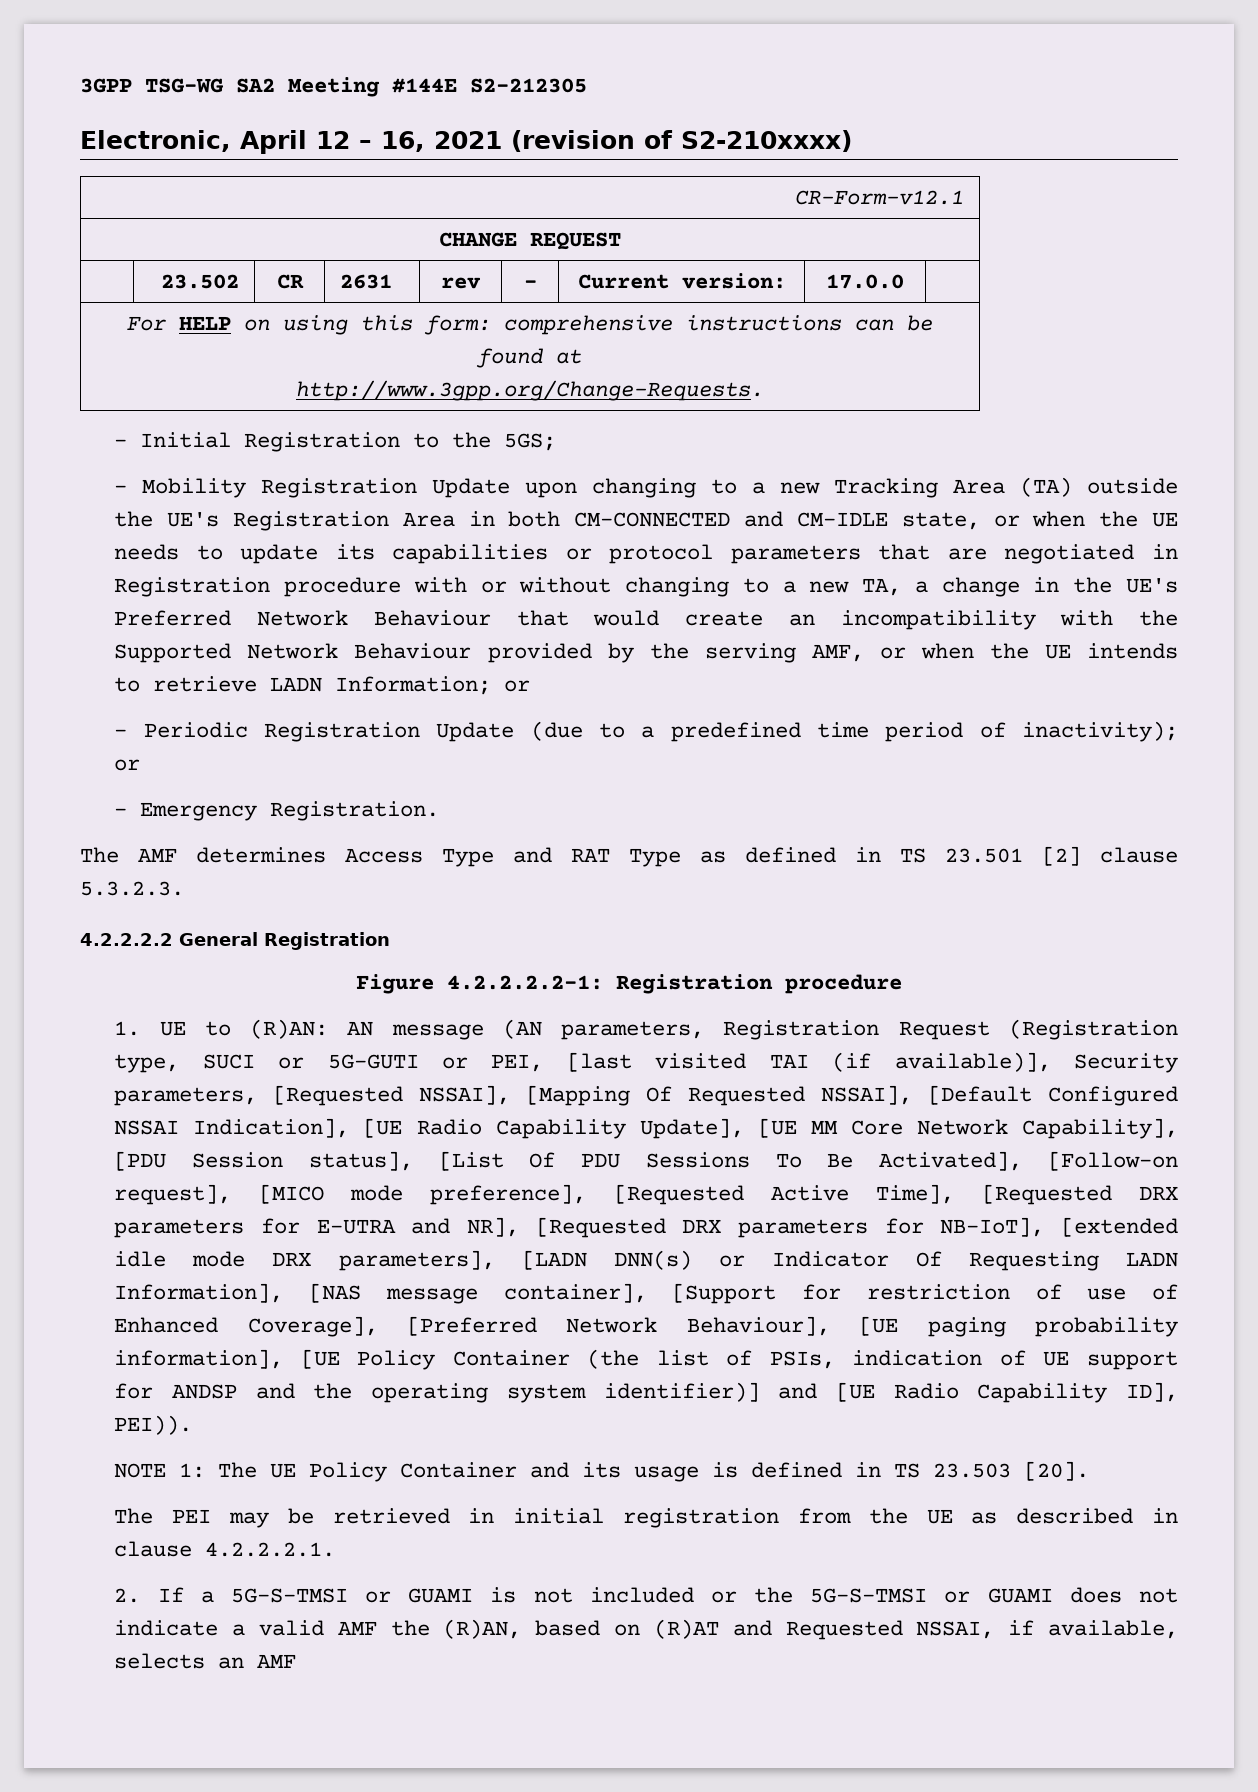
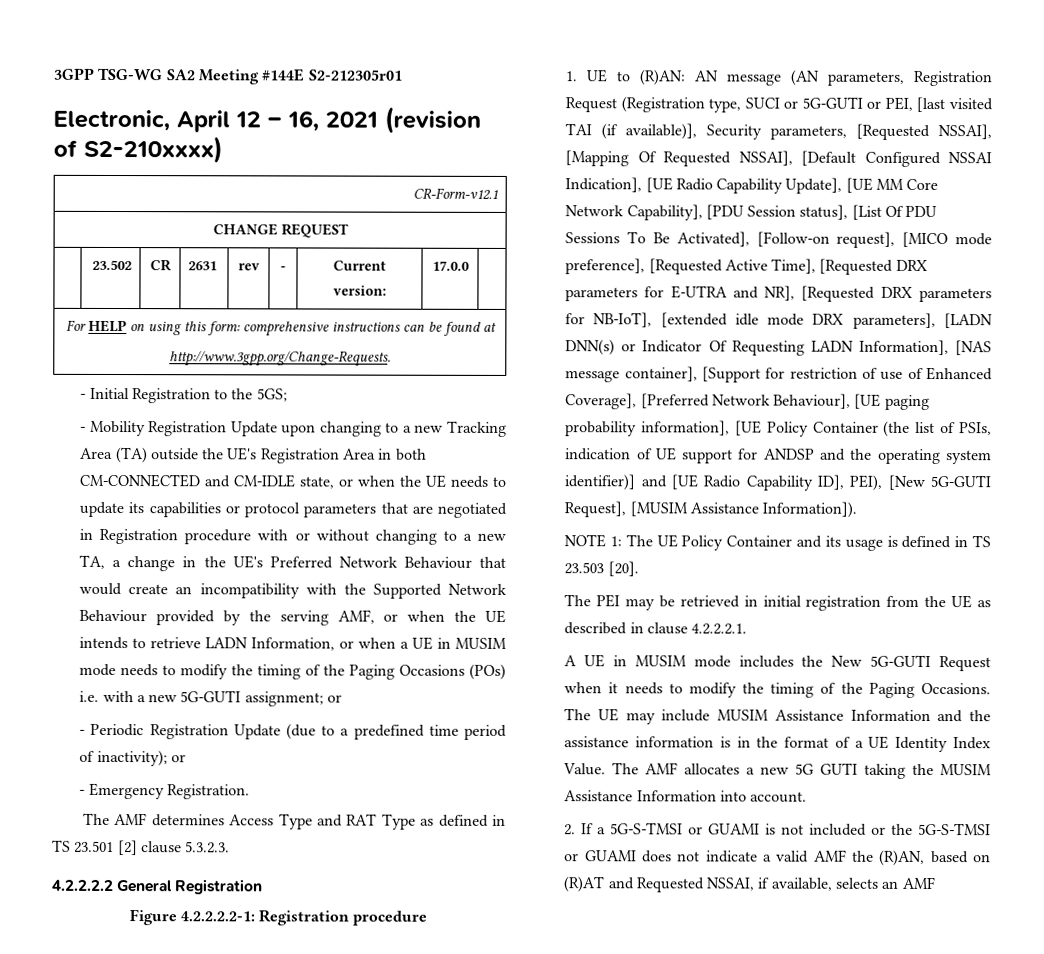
- 3GPP TSG-WG SA2 Meeting #144E S2-212305
+ 3GPP TSG-WG SA2 Meeting #144E S2-212305r01
- - Mobility Registration Update upon changing to a new Tracking Area (TA) outside the UE's Registration Area in both CM-CONNECTED and CM-IDLE state, or when the UE needs to update its capabilities or protocol parameters that are negotiated in Registration procedure with or without changing to a new TA, a change in the UE's Preferred Network Behaviour that would create an incompatibility with the Supported Network Behaviour provided by the serving AMF, or when the UE intends to retrieve LADN Information;
+ - Mobility Registration Update upon changing to a new Tracking Area (TA) outside the UE's Registration Area in both CM-CONNECTED and CM-IDLE state, or when the UE needs to update its capabilities or protocol parameters that are negotiated in Registration procedure with or without changing to a new TA, a change in the UE's Preferred Network Behaviour that would create an incompatibility with the Supported Network Behaviour provided by the serving AMF, or when the UE intends to retrieve LADN Information, or when a UE in MUSIM mode needs to modify the timing of the Paging Occasions (POs) i.e. with a new 5G-GUTI assignment;
- AN message (AN parameters, Registration Request (Registration type, SUCI or 5G-GUTI or PEI, [last visited TAI (if available)], Security parameters, [Requested NSSAI], [Mapping Of Requested NSSAI], [Default Configured NSSAI Indication], [UE Radio Capability Update], [UE MM Core Network Capability], [PDU Session status], [List Of PDU Sessions To Be Activated], [Follow-on request], [MICO mode preference], [Requested Active Time], [Requested DRX parameters for E-UTRA and NR], [Requested DRX parameters for NB-IoT], [extended idle mode DRX parameters], [LADN DNN(s) or Indicator Of Requesting LADN Information], [NAS message container], [Support for restriction of use of Enhanced Coverage], [Preferred Network Behaviour], [UE paging probability information], [UE Policy Container (the list of PSIs, indication of UE support for ANDSP and the operating system identifier)] and [UE Radio Capability ID], PEI)).
+ AN message (AN parameters, Registration Request (Registration type, SUCI or 5G-GUTI or PEI, [last visited TAI (if available)], Security parameters, [Requested NSSAI], [Mapping Of Requested NSSAI], [Default Configured NSSAI Indication], [UE Radio Capability Update], [UE MM Core Network Capability], [PDU Session status], [List Of PDU Sessions To Be Activated], [Follow-on request], [MICO mode preference], [Requested Active Time], [Requested DRX parameters for E-UTRA and NR], [Requested DRX parameters for NB-IoT], [extended idle mode DRX parameters], [LADN DNN(s) or Indicator Of Requesting LADN Information], [NAS message container], [Support for restriction of use of Enhanced Coverage], [Preferred Network Behaviour], [UE paging probability information], [UE Policy Container (the list of PSIs, indication of UE support for ANDSP and the operating system identifier)] and [UE Radio Capability ID], PEI), [New 5G-GUTI Request], [MUSIM Assistance Information]).
+ A UE in MUSIM mode includes the New 5G-GUTI Request when it needs to modify the timing of the Paging Occasions. The UE may include MUSIM Assistance Information and the assistance information is in the format of a UE Identity Index Value. The AMF allocates a new 5G GUTI taking the MUSIM Assistance Information into account.

